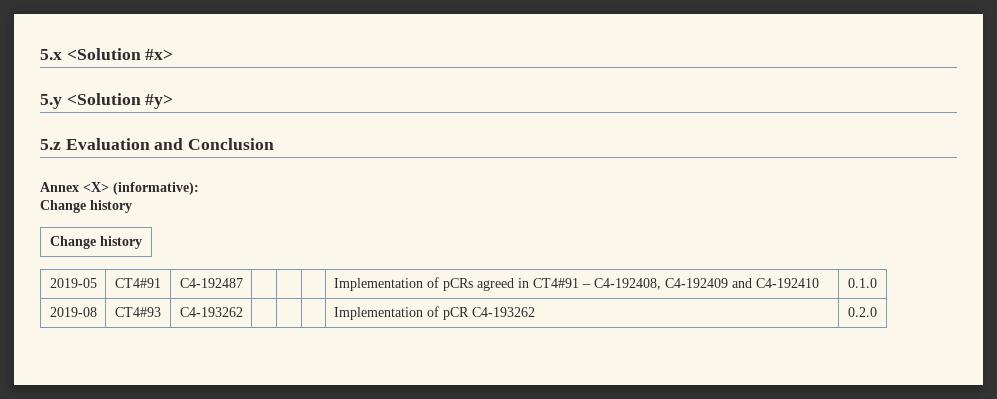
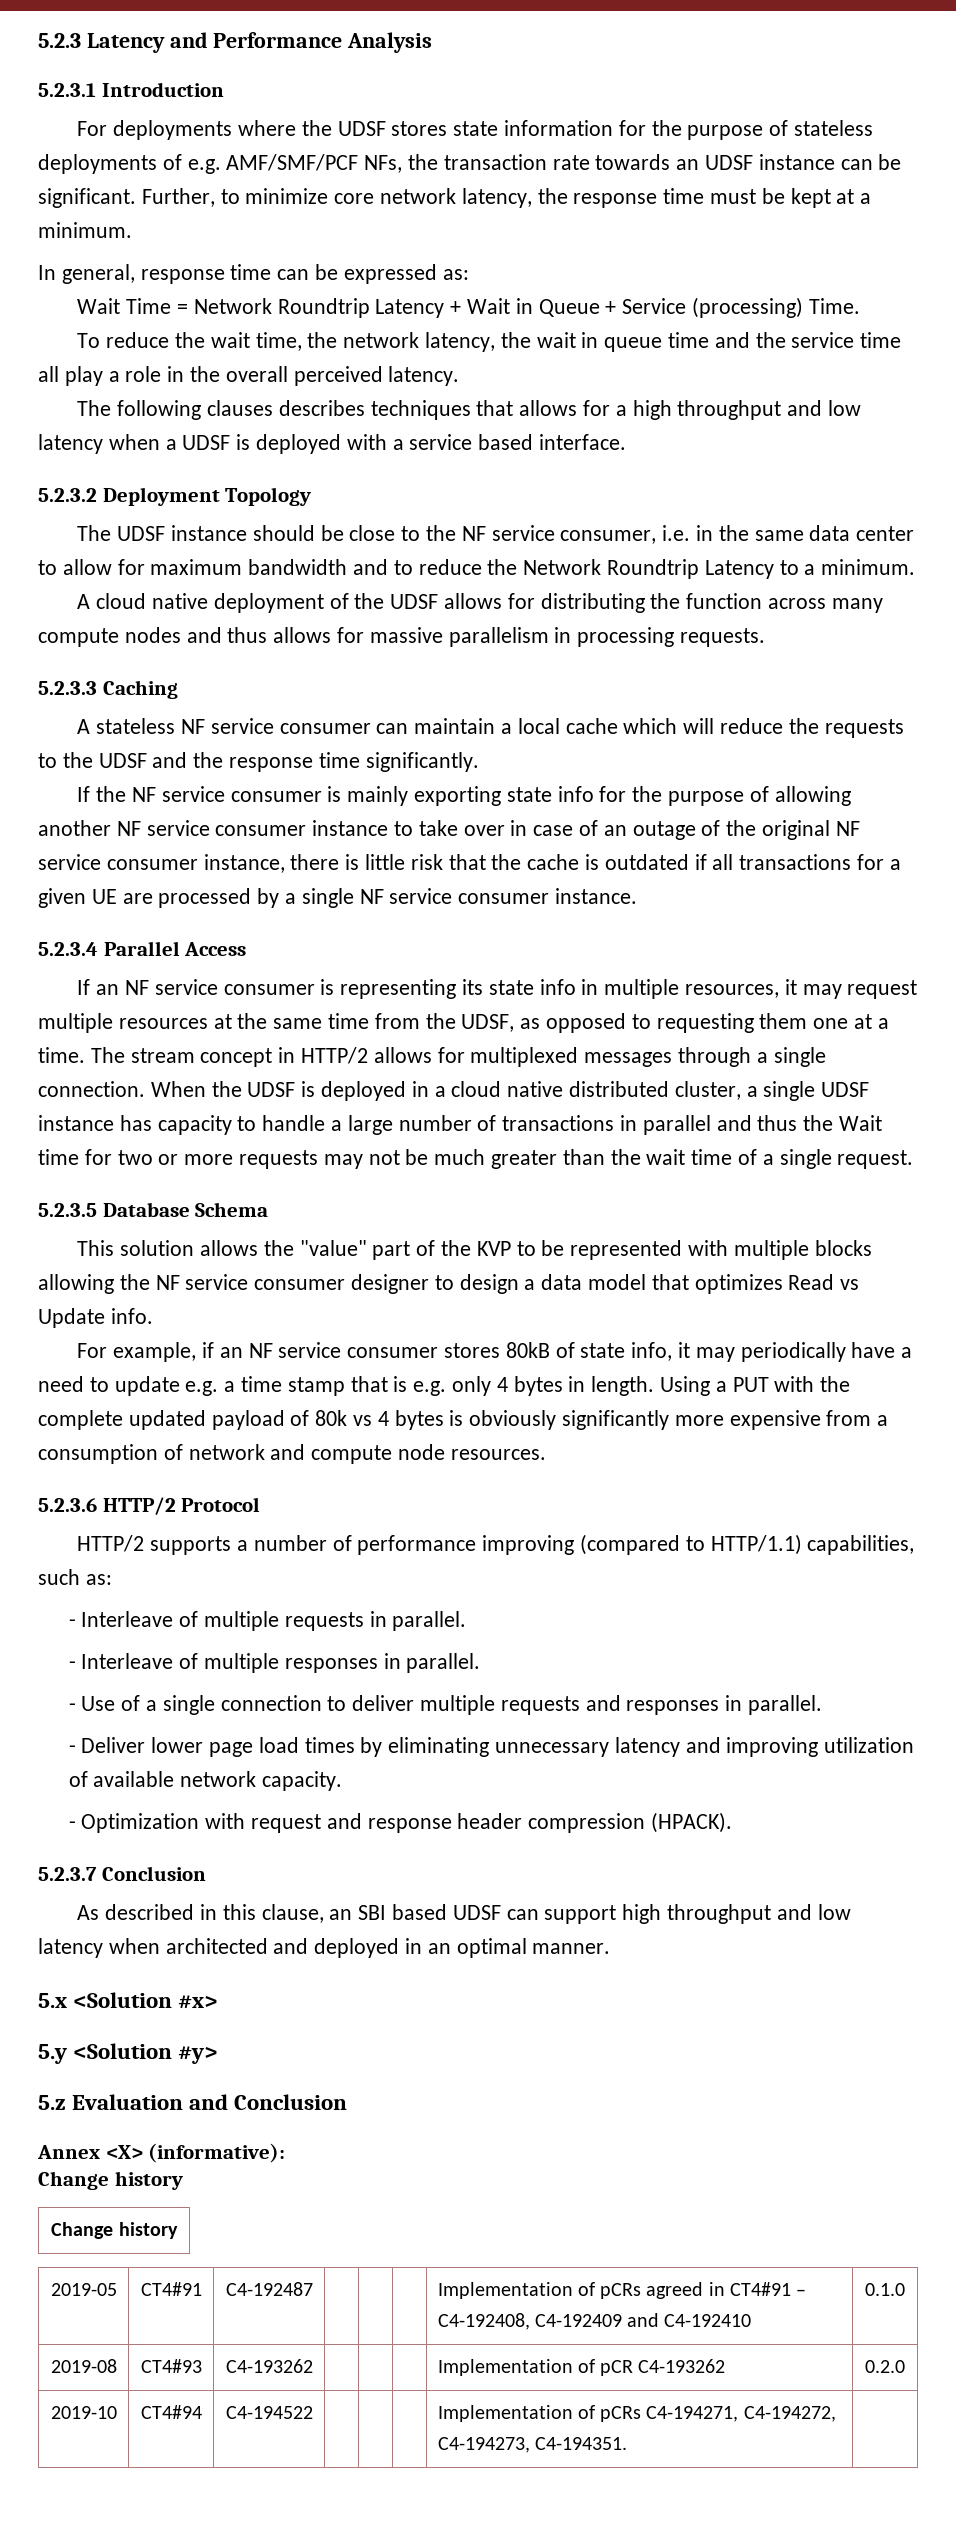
+ 5.2.3 Latency and Performance Analysis
+ 5.2.3.1 Introduction
+ For deployments where the UDSF stores state information for the purpose of stateless deployments of e.g. AMF/SMF/PCF NFs, the transaction rate towards an UDSF instance can be significant. Further, to minimize core network latency, the response time must be kept at a minimum.
+ In general, response time can be expressed as:
+ Wait Time = Network Roundtrip Latency + Wait in Queue + Service (processing) Time.
+ To reduce the wait time, the network latency, the wait in queue time and the service time all play a role in the overall perceived latency.
+ The following clauses describes techniques that allows for a high throughput and low latency when a UDSF is deployed with a service based interface.
+ 5.2.3.2 Deployment Topology
+ The UDSF instance should be close to the NF service consumer, i.e. in the same data center to allow for maximum bandwidth and to reduce the Network Roundtrip Latency to a minimum.
+ A cloud native deployment of the UDSF allows for distributing the function across many compute nodes and thus allows for massive parallelism in processing requests.
+ 5.2.3.3 Caching
+ A stateless NF service consumer can maintain a local cache which will reduce the requests to the UDSF and the response time significantly.
+ If the NF service consumer is mainly exporting state info for the purpose of allowing another NF service consumer instance to take over in case of an outage of the original NF service consumer instance, there is little risk that the cache is outdated if all transactions for a given UE are processed by a single NF service consumer instance.
+ 5.2.3.4 Parallel Access
+ If an NF service consumer is representing its state info in multiple resources, it may request multiple resources at the same time from the UDSF, as opposed to requesting them one at a time. The stream concept in HTTP/2 allows for multiplexed messages through a single connection. When the UDSF is deployed in a cloud native distributed cluster, a single UDSF instance has capacity to handle a large number of transactions in parallel and thus the Wait time for two or more requests may not be much greater than the wait time of a single request.
+ 5.2.3.5 Database Schema
+ This solution allows the "value" part of the KVP to be represented with multiple blocks allowing the NF service consumer designer to design a data model that optimizes Read vs Update info.
+ For example, if an NF service consumer stores 80kB of state info, it may periodically have a need to update e.g. a time stamp that is e.g. only 4 bytes in length. Using a PUT with the complete updated payload of 80k vs 4 bytes is obviously significantly more expensive from a consumption of network and compute node resources.
+ 5.2.3.6 HTTP/2 Protocol
+ HTTP/2 supports a number of performance improving (compared to HTTP/1.1) capabilities, such as:
+ - Interleave of multiple requests in parallel.
+ - Interleave of multiple responses in parallel.
+ - Use of a single connection to deliver multiple requests and responses in parallel.
+ - Deliver lower page load times by eliminating unnecessary latency and improving utilization of available network capacity.
+ - Optimization with request and response header compression (HPACK).
+ 5.2.3.7 Conclusion
+ As described in this clause, an SBI based UDSF can support high throughput and low latency when architected and deployed in an optimal manner.
+ 2019-10 | CT4#94 | C4-194522 | | | | Implementation of pCRs C4-194271, C4-194272, C4-194273, C4-194351. |

